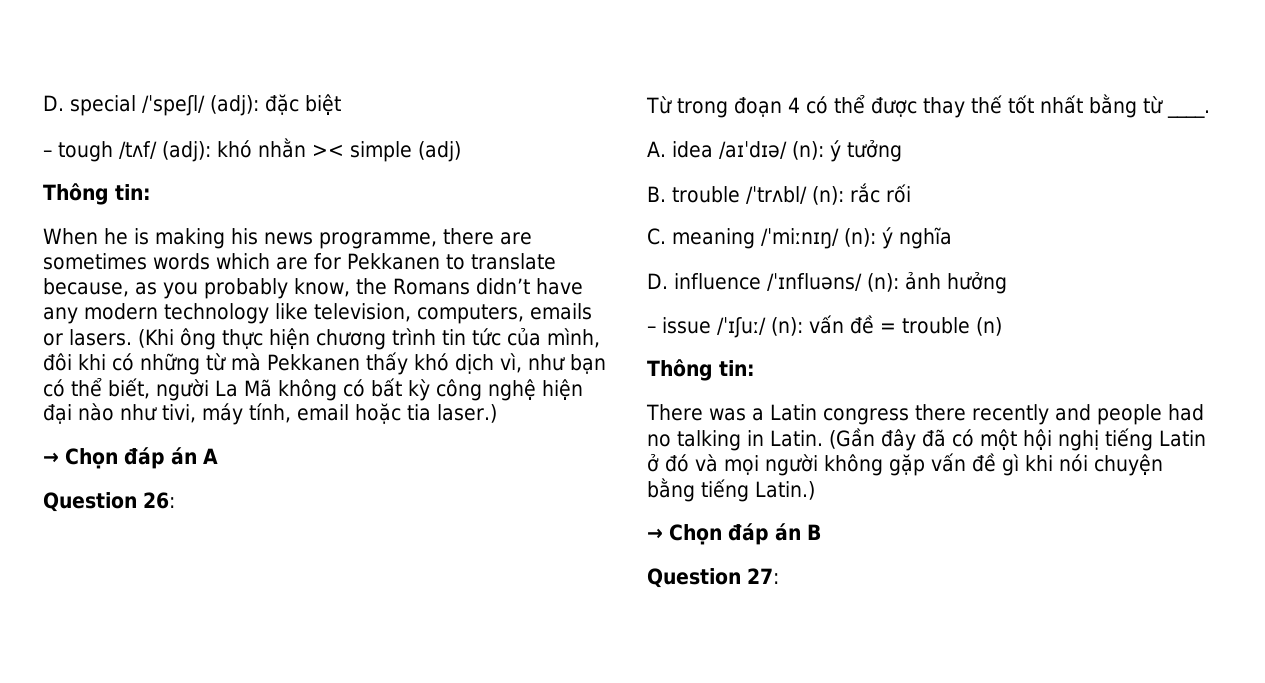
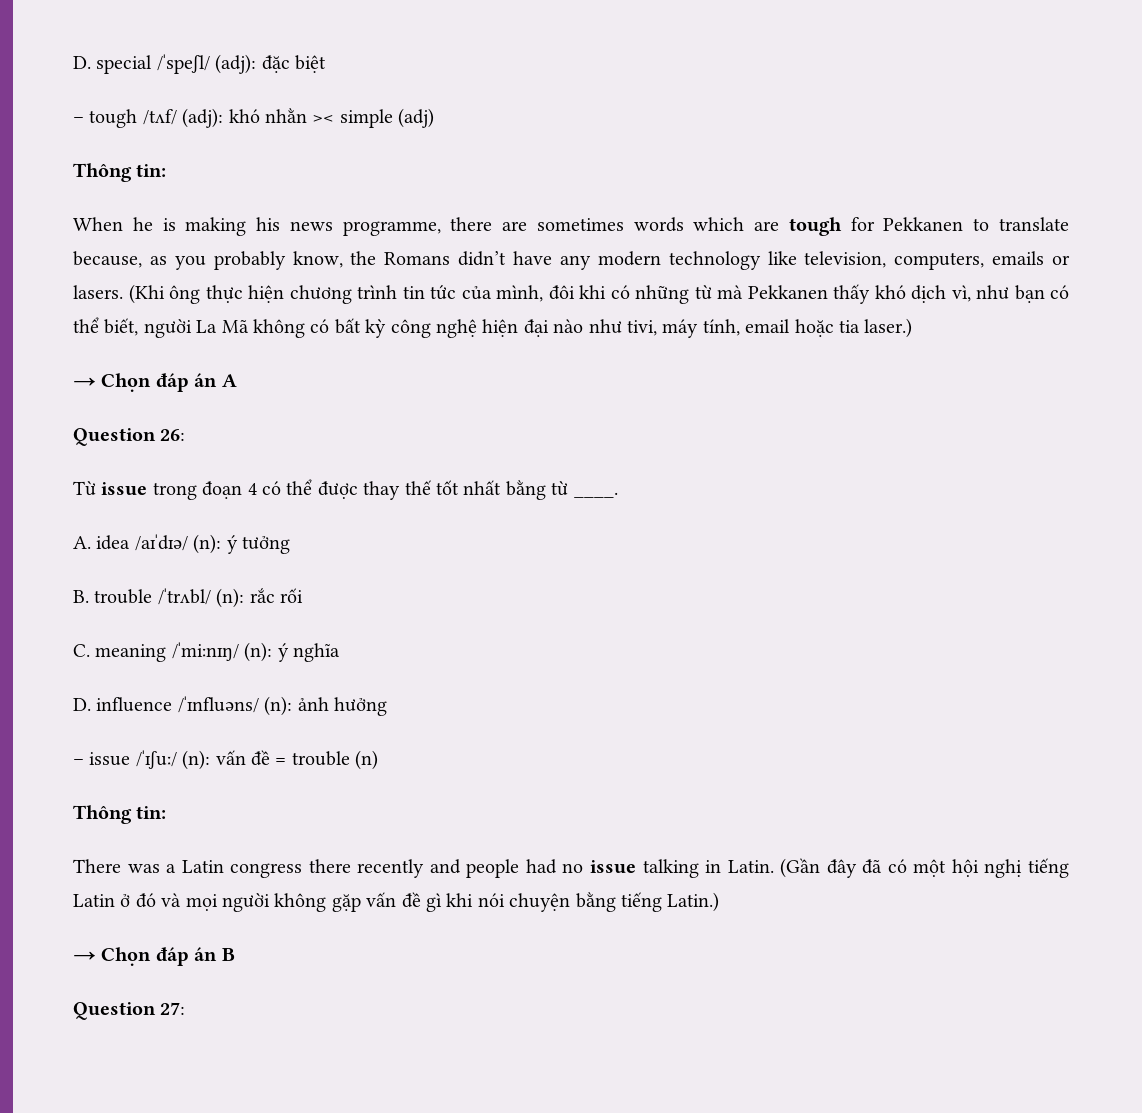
- When he is making his news programme, there are sometimes words which are for Pekkanen to translate because, as you probably know, the Romans didn’t have any modern technology like television, computers, emails or lasers.
+ When he is making his news programme, there are sometimes words which are tough for Pekkanen to translate because, as you probably know, the Romans didn’t have any modern technology like television, computers, emails or lasers.
- Từ trong đoạn 4 có thể được thay thế tốt nhất bằng từ ____.
+ Từ issue trong đoạn 4 có thể được thay thế tốt nhất bằng từ ____.
- There was a Latin congress there recently and people had no talking in Latin.
+ There was a Latin congress there recently and people had no issue talking in Latin.

